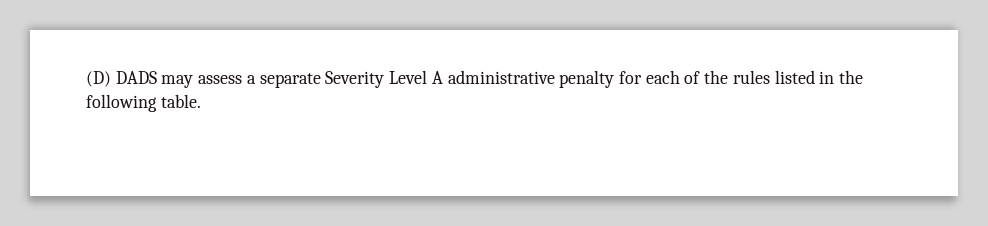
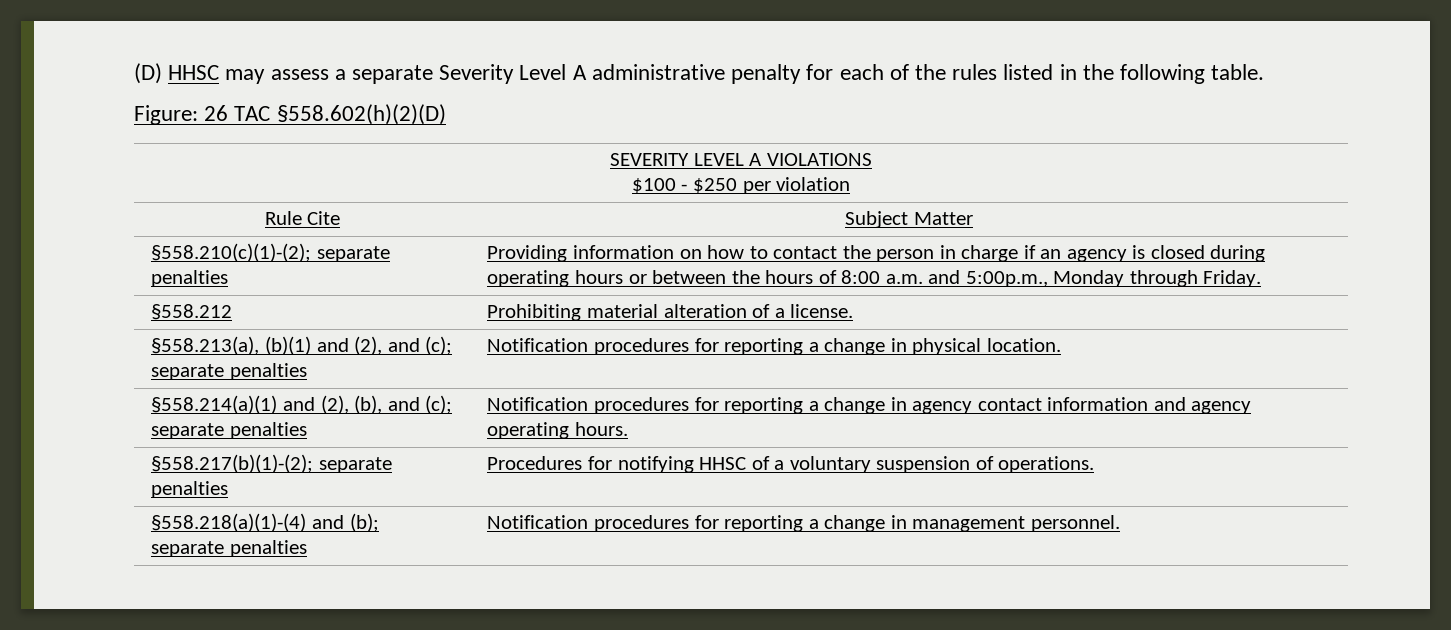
- (D) DADS may assess a separate Severity Level A administrative penalty for each of the rules listed in the following table.
+ (D) HHSC may assess a separate Severity Level A administrative penalty for each of the rules listed in the following table.
+ Figure: 26 TAC §558.602(h)(2)(D)
+ SEVERITY LEVEL A VIOLATIONS
+ $100 - $250 per violation
+ Rule Cite | Subject Matter
+ §558.210(c)(1)-(2); separate penalties | Providing information on how to contact the person in charge if an agency is closed during operating hours or between the hours of 8:00 a.m. and 5:00p.m., Monday through Friday.
+ §558.212 | Prohibiting material alteration of a license.
+ §558.213(a), (b)(1) and (2), and (c); separate penalties | Notification procedures for reporting a change in physical location.
+ §558.214(a)(1) and (2), (b), and (c); separate penalties | Notification procedures for reporting a change in agency contact information and agency operating hours.
+ §558.217(b)(1)-(2); separate penalties | Procedures for notifying HHSC of a voluntary suspension of operations.
+ §558.218(a)(1)-(4) and (b); separate penalties | Notification procedures for reporting a change in management personnel.

